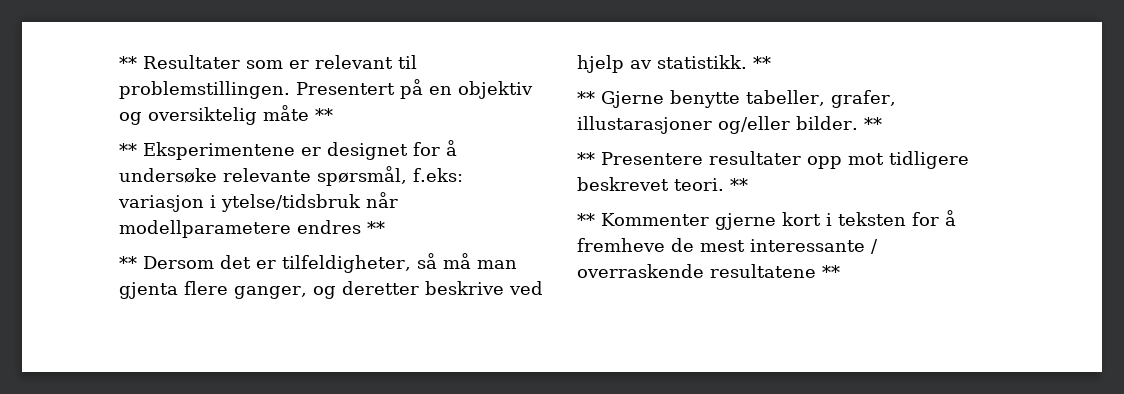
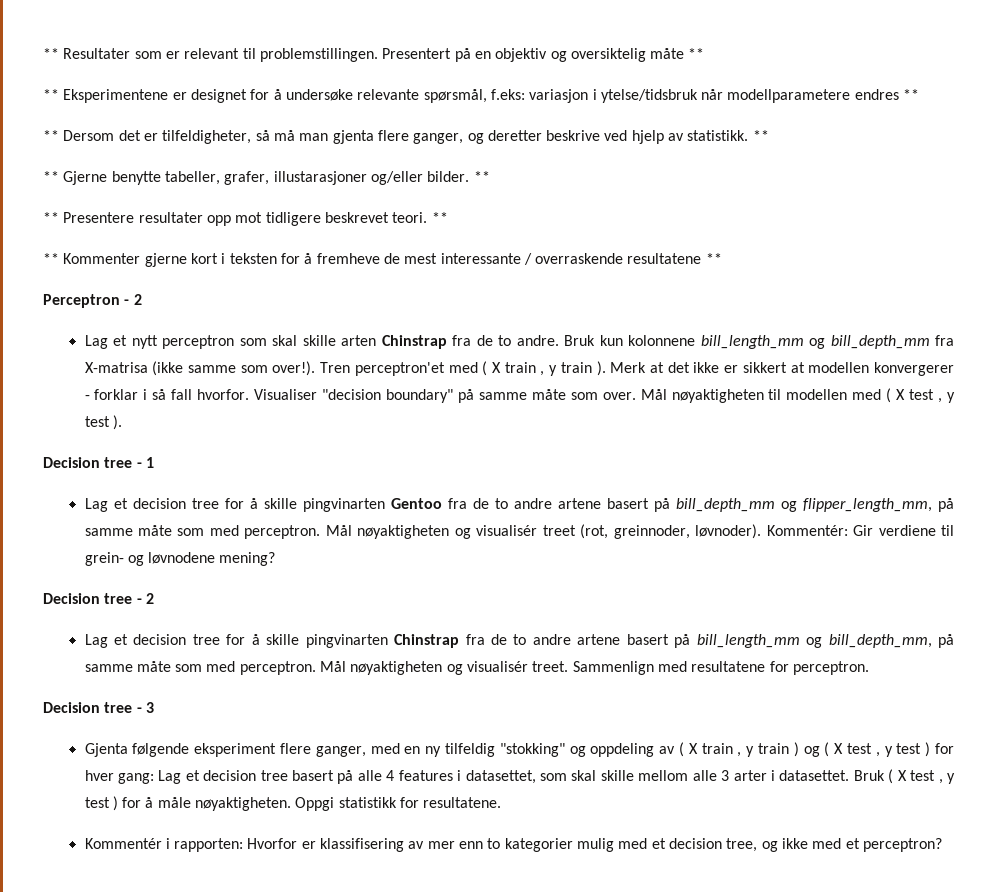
+ Perceptron - 2
+ Lag et nytt perceptron som skal skille arten Chinstrap fra de to andre. Bruk kun kolonnene bill_length_mm og bill_depth_mm fra X-matrisa (ikke samme som over!). Tren perceptron'et med ( X train , y train ). Merk at det ikke er sikkert at modellen konvergerer - forklar i så fall hvorfor. Visualiser "decision boundary" på samme måte som over. Mål nøyaktigheten til modellen med ( X test , y test ).
+ Decision tree - 1
+ Lag et decision tree for å skille pingvinarten Gentoo fra de to andre artene basert på bill_depth_mm og flipper_length_mm, på samme måte som med perceptron. Mål nøyaktigheten og visualisér treet (rot, greinnoder, løvnoder). Kommentér: Gir verdiene til grein- og løvnodene mening?
+ Decision tree - 2
+ Lag et decision tree for å skille pingvinarten Chinstrap fra de to andre artene basert på bill_length_mm og bill_depth_mm, på samme måte som med perceptron. Mål nøyaktigheten og visualisér treet. Sammenlign med resultatene for perceptron.
+ Decision tree - 3
+ Gjenta følgende eksperiment flere ganger, med en ny tilfeldig "stokking" og oppdeling av ( X train , y train ) og ( X test , y test ) for hver gang: Lag et decision tree basert på alle 4 features i datasettet, som skal skille mellom alle 3 arter i datasettet. Bruk ( X test , y test ) for å måle nøyaktigheten. Oppgi statistikk for resultatene.
+ Kommentér i rapporten: Hvorfor er klassifisering av mer enn to kategorier mulig med et decision tree, og ikke med et perceptron?

